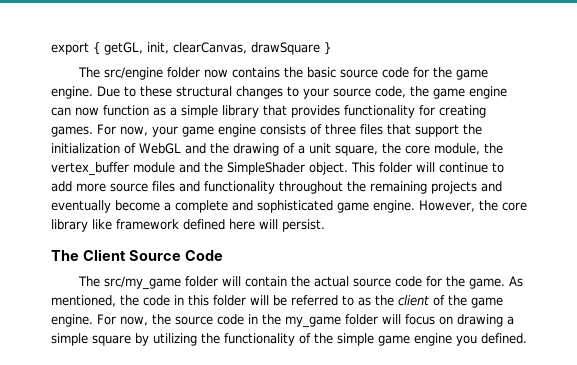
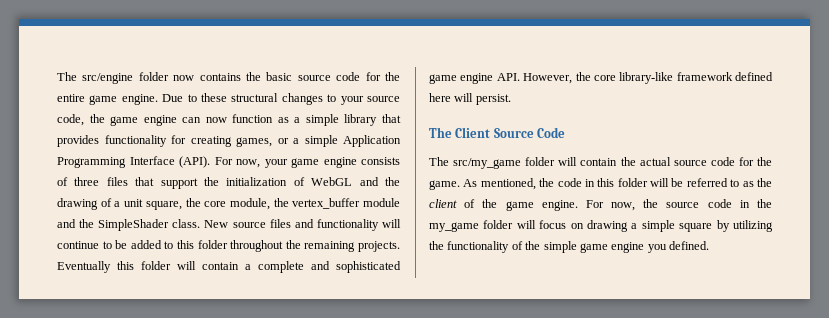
- export { getGL, init, clearCanvas, drawSquare }
- The src/engine folder now contains the basic source code for the game engine.
+ The src/engine folder now contains the basic source code for the entire game engine.
- Due to these structural changes to your source code, the game engine can now function as a simple library that provides functionality for creating games.
+ Due to these structural changes to your source code, the game engine can now function as a simple library that provides functionality for creating games, or a simple Application Programming Interface (API).
- For now, your game engine consists of three files that support the initialization of WebGL and the drawing of a unit square, the core module, the vertex_buffer module and the SimpleShader object. This folder will continue to add more source files and functionality throughout the remaining projects and eventually become a complete and sophisticated game engine. However, the core library like framework defined here will persist.
+ For now, your game engine consists of three files that support the initialization of WebGL and the drawing of a unit square, the core module, the vertex_buffer module and the SimpleShader class. New source files and functionality will continue to be added to this folder throughout the remaining projects. Eventually this folder will contain a complete and sophisticated game engine API. However, the core library-like framework defined here will persist.

